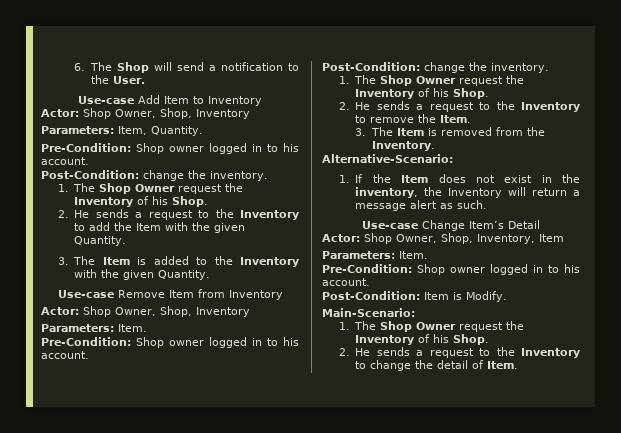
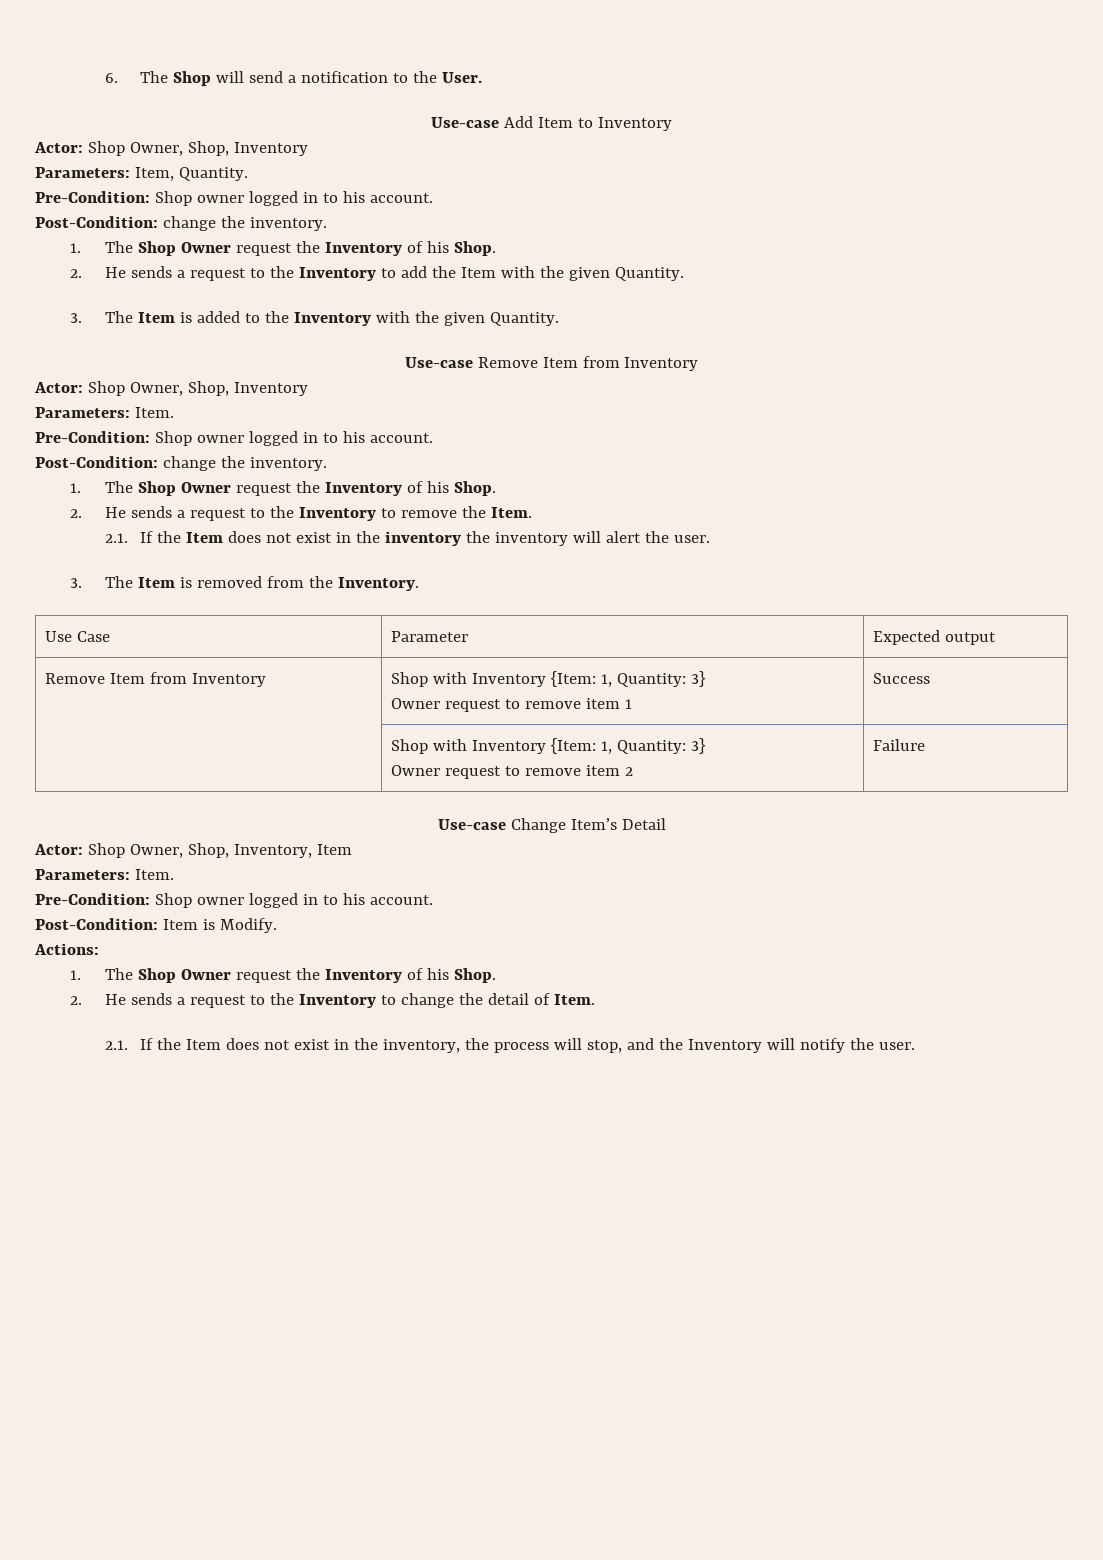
+ 2.1. If the Item does not exist in the inventory the inventory will alert the user.
  3. The Item is removed from the Inventory.
- Alternative-Scenario:
- 1. If the Item does not exist in the inventory, the Inventory will return a message alert as such.
+ Use Case | Parameter | Expected output
+ Remove Item from Inventory | Shop with Inventory {Item: 1, Quantity: 3}
+ Owner request to remove item 1 | Success
+ | Shop with Inventory {Item: 1, Quantity: 3}
+ Owner request to remove item 2 | Failure
- Main-Scenario:
+ Actions:
+ 2.1. If the Item does not exist in the inventory, the process will stop, and the Inventory will notify the user.

